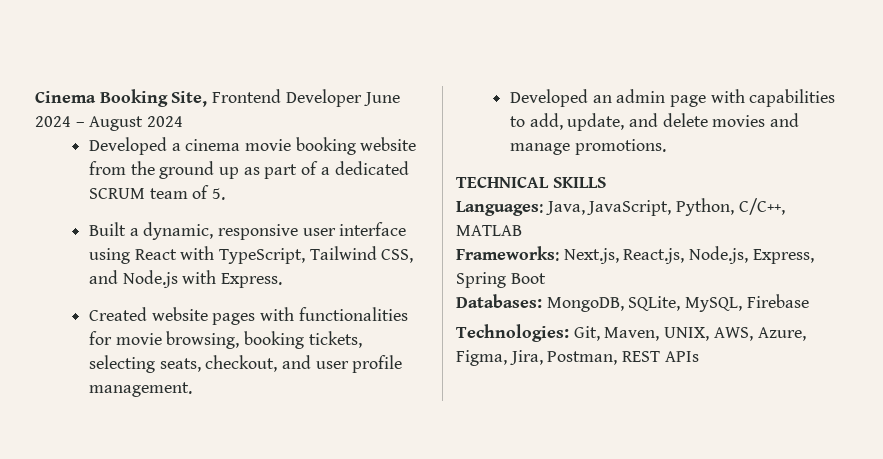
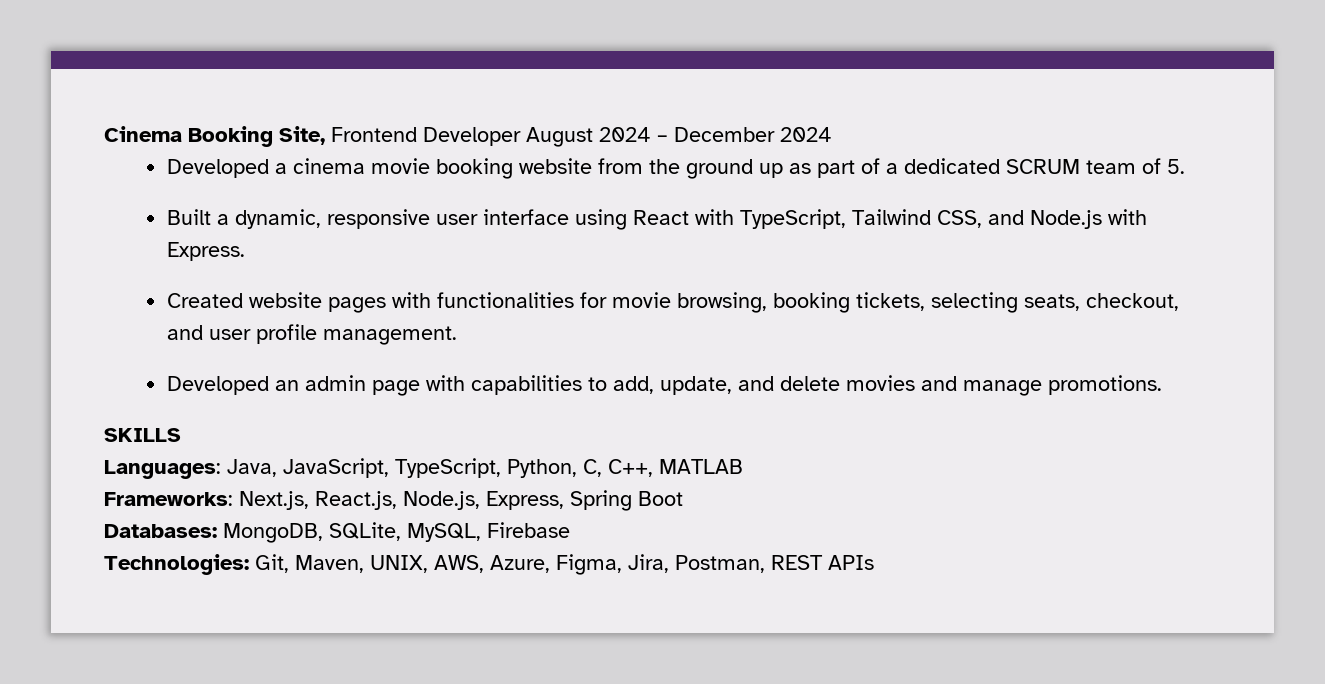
- Cinema Booking Site, Frontend Developer June 2024 – August 2024
+ Cinema Booking Site, Frontend Developer August 2024 – December 2024
- TECHNICAL SKILLS
+ SKILLS
- Languages: Java, JavaScript, Python, C/C++, MATLAB
+ Languages: Java, JavaScript, TypeScript, Python, C, C++, MATLAB

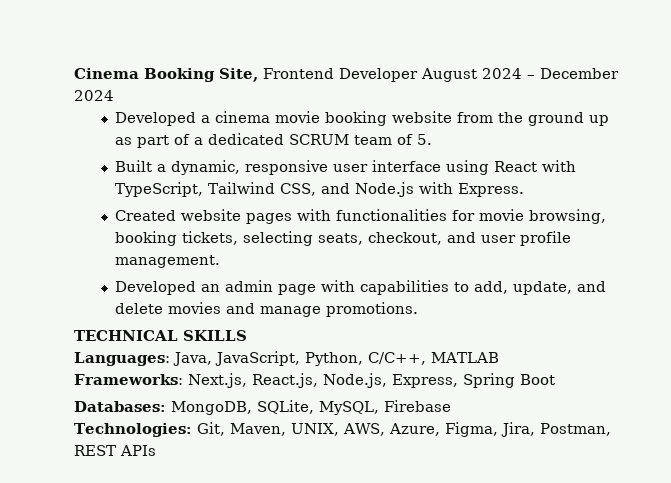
- SKILLS
+ TECHNICAL SKILLS
- Languages: Java, JavaScript, TypeScript, Python, C, C++, MATLAB
+ Languages: Java, JavaScript, Python, C/C++, MATLAB

